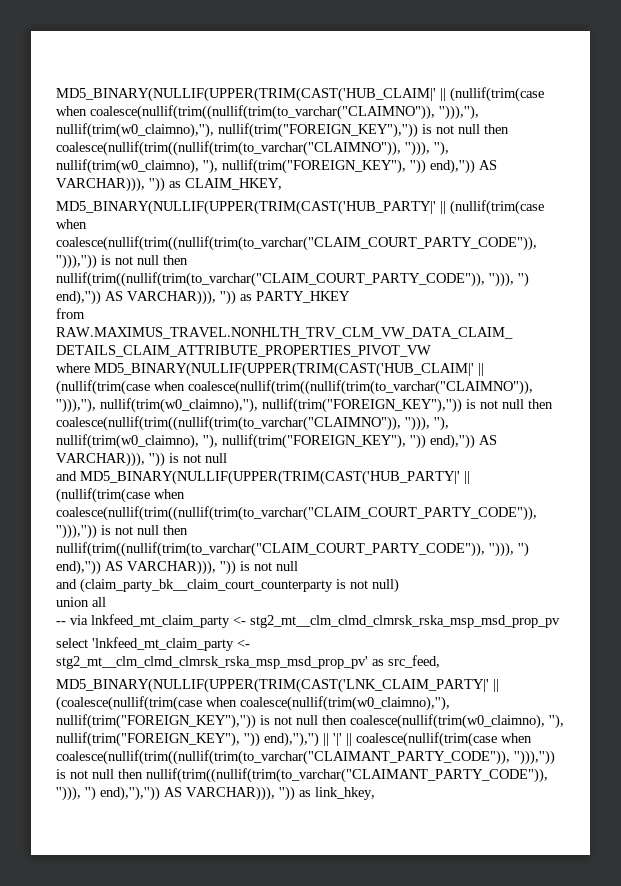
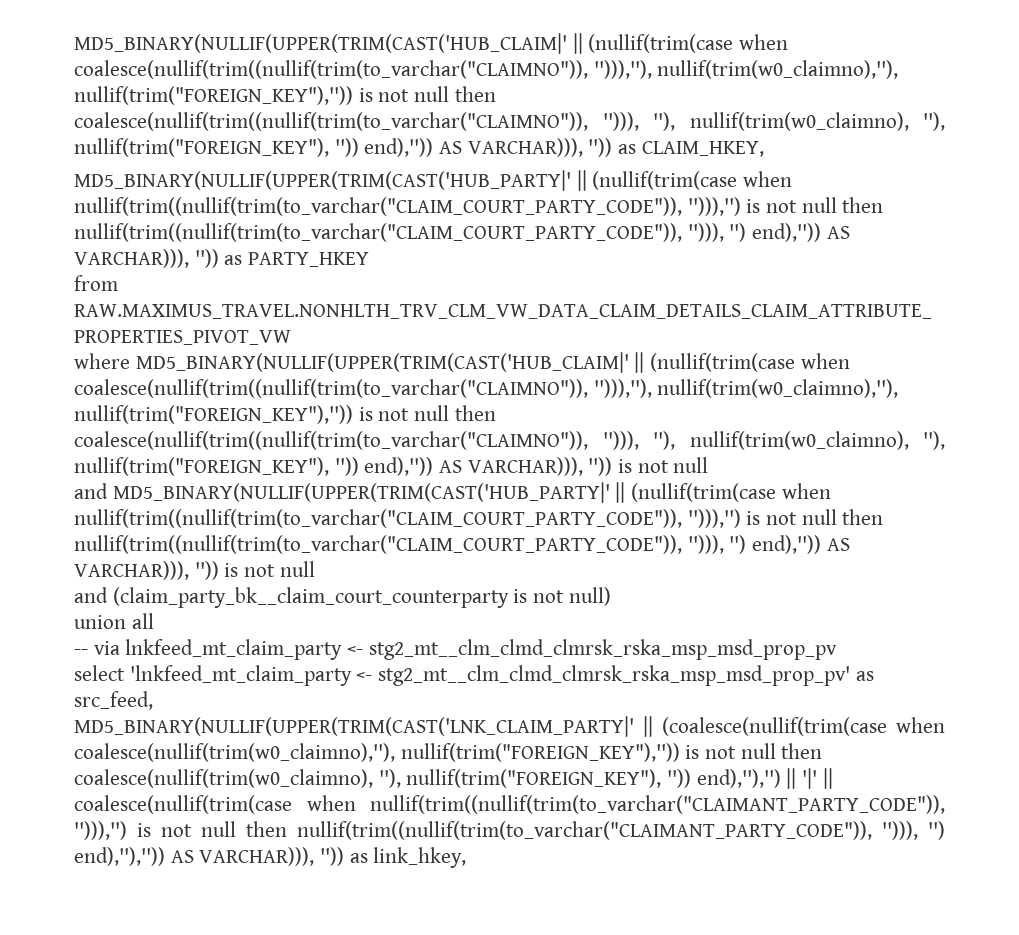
- MD5_BINARY(NULLIF(UPPER(TRIM(CAST('HUB_PARTY|' || (nullif(trim(case when coalesce(nullif(trim((nullif(trim(to_varchar("CLAIM_COURT_PARTY_CODE")), ''))),'')) is not null then nullif(trim((nullif(trim(to_varchar("CLAIM_COURT_PARTY_CODE")), ''))), '') end),'')) AS VARCHAR))), '')) as PARTY_HKEY
+ MD5_BINARY(NULLIF(UPPER(TRIM(CAST('HUB_PARTY|' || (nullif(trim(case when nullif(trim((nullif(trim(to_varchar("CLAIM_COURT_PARTY_CODE")), ''))),'') is not null then nullif(trim((nullif(trim(to_varchar("CLAIM_COURT_PARTY_CODE")), ''))), '') end),'')) AS VARCHAR))), '')) as PARTY_HKEY
- and MD5_BINARY(NULLIF(UPPER(TRIM(CAST('HUB_PARTY|' || (nullif(trim(case when coalesce(nullif(trim((nullif(trim(to_varchar("CLAIM_COURT_PARTY_CODE")), ''))),'')) is not null then nullif(trim((nullif(trim(to_varchar("CLAIM_COURT_PARTY_CODE")), ''))), '') end),'')) AS VARCHAR))), '')) is not null
+ and MD5_BINARY(NULLIF(UPPER(TRIM(CAST('HUB_PARTY|' || (nullif(trim(case when nullif(trim((nullif(trim(to_varchar("CLAIM_COURT_PARTY_CODE")), ''))),'') is not null then nullif(trim((nullif(trim(to_varchar("CLAIM_COURT_PARTY_CODE")), ''))), '') end),'')) AS VARCHAR))), '')) is not null
- MD5_BINARY(NULLIF(UPPER(TRIM(CAST('LNK_CLAIM_PARTY|' || (coalesce(nullif(trim(case when coalesce(nullif(trim(w0_claimno),''), nullif(trim("FOREIGN_KEY"),'')) is not null then coalesce(nullif(trim(w0_claimno), ''), nullif(trim("FOREIGN_KEY"), '')) end),''),'') || '|' || coalesce(nullif(trim(case when coalesce(nullif(trim((nullif(trim(to_varchar("CLAIMANT_PARTY_CODE")), ''))),'')) is not null then nullif(trim((nullif(trim(to_varchar("CLAIMANT_PARTY_CODE")), ''))), '') end),''),'')) AS VARCHAR))), '')) as link_hkey,
+ MD5_BINARY(NULLIF(UPPER(TRIM(CAST('LNK_CLAIM_PARTY|' || (coalesce(nullif(trim(case when coalesce(nullif(trim(w0_claimno),''), nullif(trim("FOREIGN_KEY"),'')) is not null then coalesce(nullif(trim(w0_claimno), ''), nullif(trim("FOREIGN_KEY"), '')) end),''),'') || '|' || coalesce(nullif(trim(case when nullif(trim((nullif(trim(to_varchar("CLAIMANT_PARTY_CODE")), ''))),'') is not null then nullif(trim((nullif(trim(to_varchar("CLAIMANT_PARTY_CODE")), ''))), '') end),''),'')) AS VARCHAR))), '')) as link_hkey,

